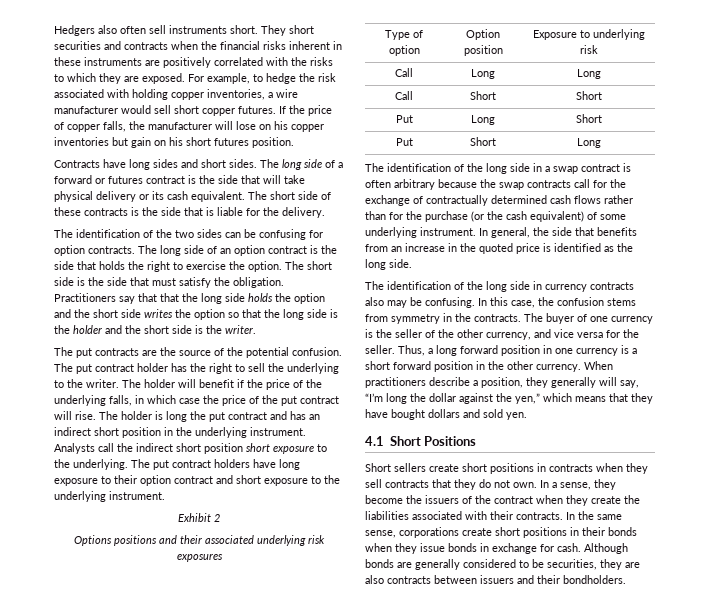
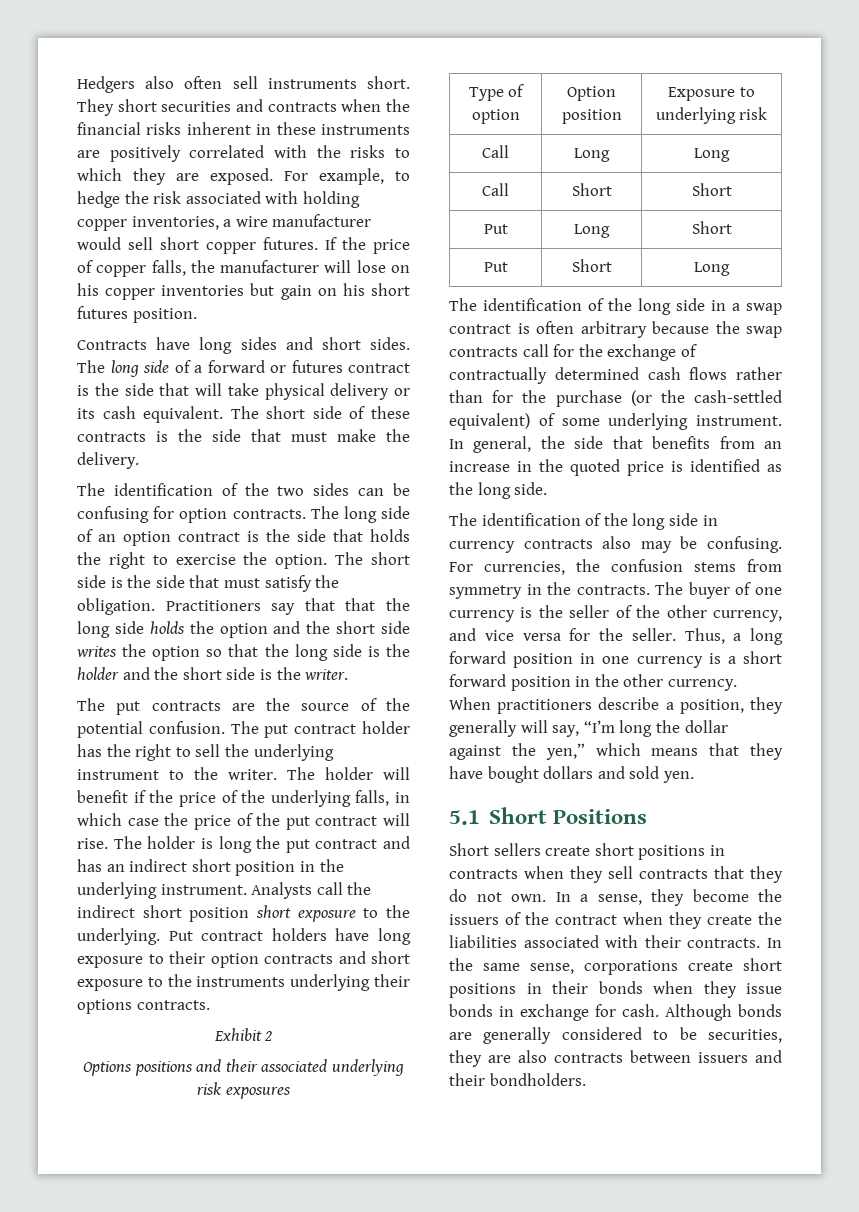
- The short side of these contracts is the side that is liable for the delivery.
+ The short side of these contracts is the side that must make the delivery.
- The put contract holder has the right to sell the underlying to the writer.
+ The put contract holder has the right to sell the underlying instrument to the writer.
- The put contract holders have long exposure to their option contract and short exposure to the underlying instrument.
+ Put contract holders have long exposure to their option contracts and short exposure to the instruments underlying their options contracts.
- The identification of the long side in a swap contract is often arbitrary because the swap contracts call for the exchange of contractually determined cash flows rather than for the purchase (or the cash equivalent) of some underlying instrument.
+ The identification of the long side in a swap contract is often arbitrary because the swap contracts call for the exchange of contractually determined cash flows rather than for the purchase (or the cash-settled equivalent) of some underlying instrument.
- In this case, the confusion stems from symmetry in the contracts.
+ For currencies, the confusion stems from symmetry in the contracts.
- 4.1 Short Positions
+ 5.1 Short Positions

